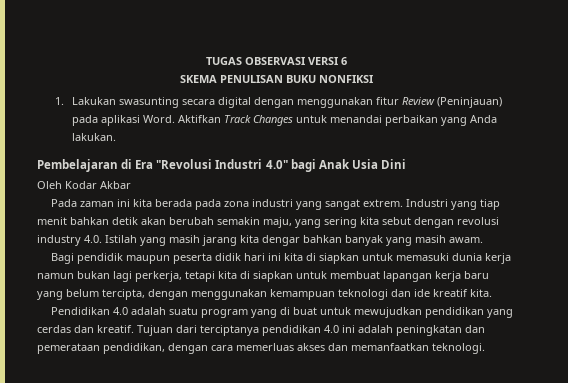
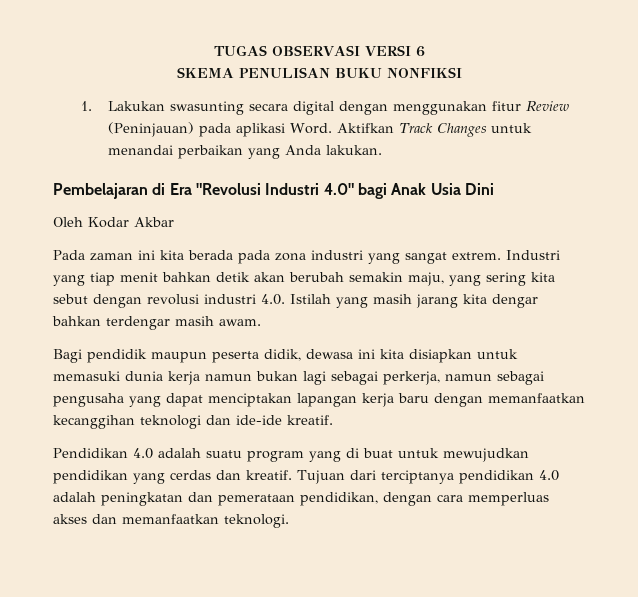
- Industri yang tiap menit bahkan detik akan berubah semakin maju, yang sering kita sebut dengan revolusi industry 4.0. Istilah yang masih jarang kita dengar bahkan banyak yang masih awam.
+ Industri yang tiap menit bahkan detik akan berubah semakin maju, yang sering kita sebut dengan revolusi industri 4.0. Istilah yang masih jarang kita dengar bahkan terdengar masih awam.
- Bagi pendidik maupun peserta didik hari ini kita di siapkan untuk memasuki dunia kerja namun bukan lagi perkerja, tetapi kita di siapkan untuk membuat lapangan kerja baru yang belum tercipta, dengan menggunakan kemampuan teknologi dan ide kreatif kita.
+ Bagi pendidik maupun peserta didik, dewasa ini kita disiapkan untuk memasuki dunia kerja namun bukan lagi sebagai perkerja, namun sebagai pengusaha yang dapat menciptakan lapangan kerja baru dengan memanfaatkan kecanggihan teknologi dan ide-ide kreatif.
- Tujuan dari terciptanya pendidikan 4.0 ini adalah peningkatan dan pemerataan pendidikan, dengan cara memerluas akses dan memanfaatkan teknologi.
+ Tujuan dari terciptanya pendidikan 4.0 adalah peningkatan dan pemerataan pendidikan, dengan cara memperluas akses dan memanfaatkan teknologi.

